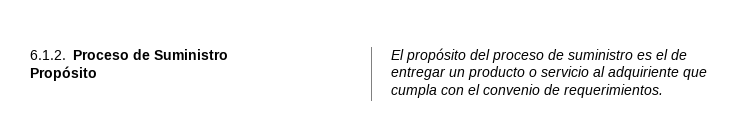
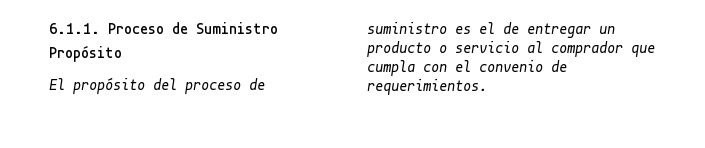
- 6.1.2. Proceso de Suministro
+ 6.1.1. Proceso de Suministro
- El propósito del proceso de suministro es el de entregar un producto o servicio al adquiriente que cumpla con el convenio de requerimientos.
+ El propósito del proceso de suministro es el de entregar un producto o servicio al comprador que cumpla con el convenio de requerimientos.

